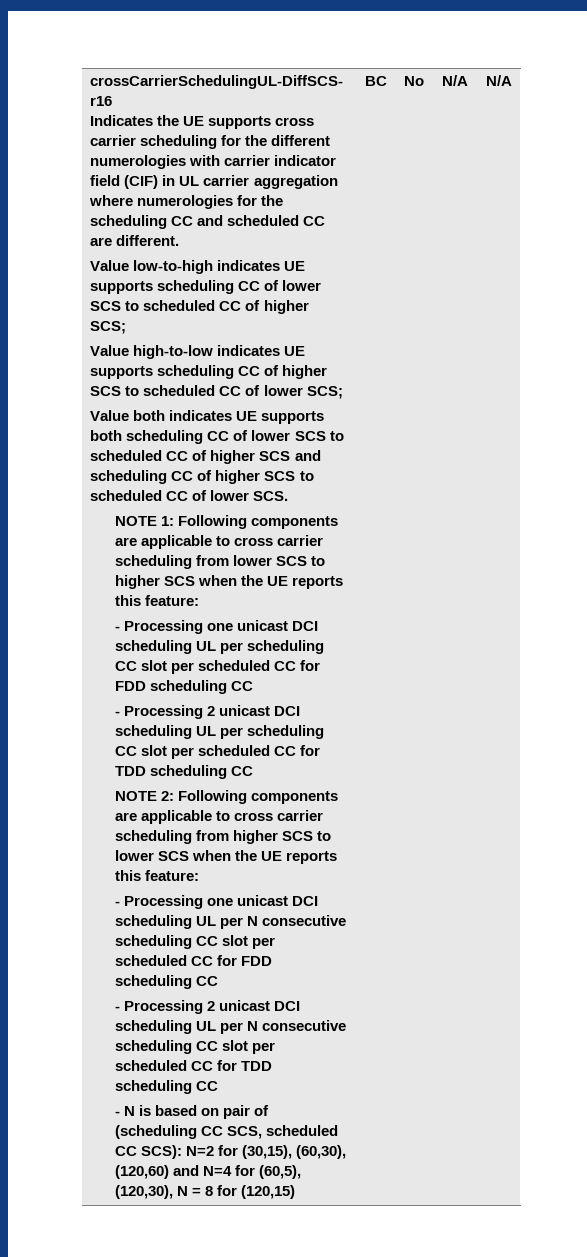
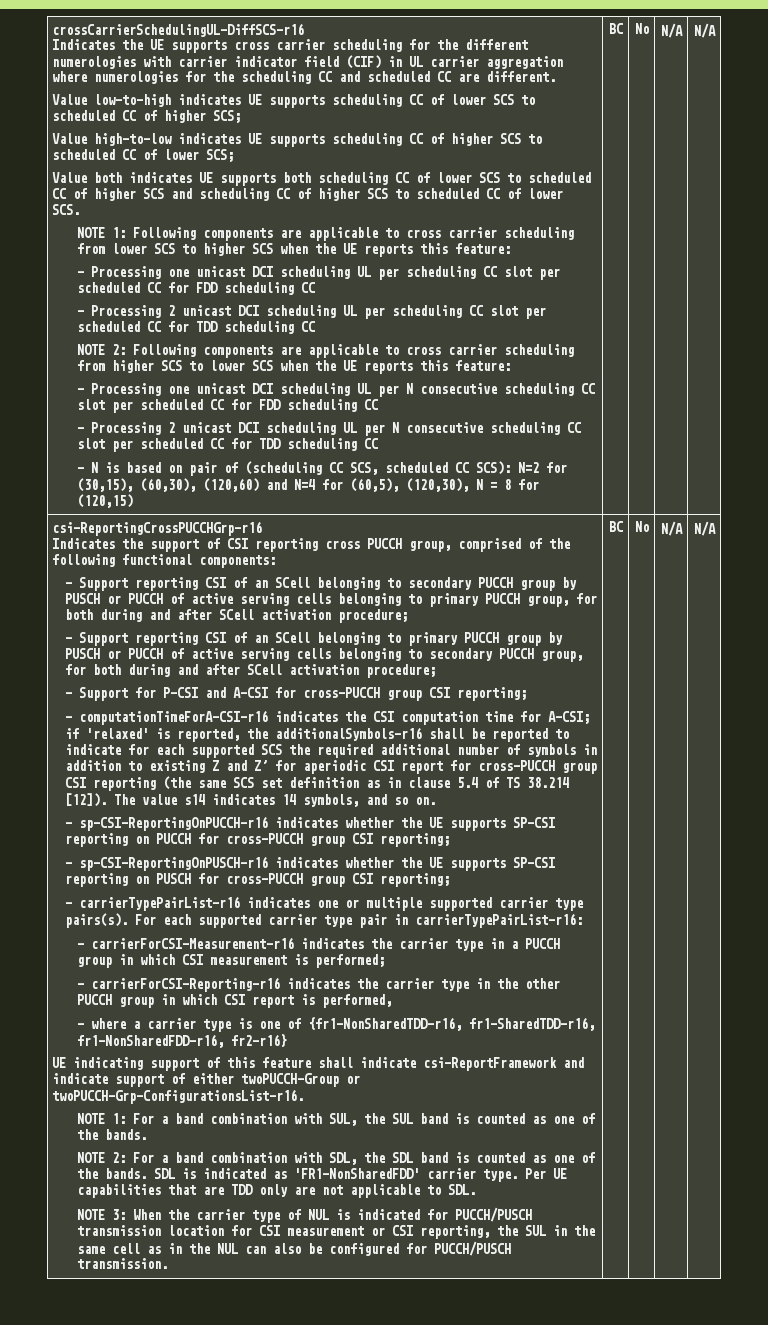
+ csi-ReportingCrossPUCCHGrp-r16
+ Indicates the support of CSI reporting cross PUCCH group, comprised of the following functional components:
+ - Support reporting CSI of an SCell belonging to secondary PUCCH group by PUSCH or PUCCH of active serving cells belonging to primary PUCCH group, for both during and after SCell activation procedure;
+ - Support reporting CSI of an SCell belonging to primary PUCCH group by PUSCH or PUCCH of active serving cells belonging to secondary PUCCH group, for both during and after SCell activation procedure;
+ - Support for P-CSI and A-CSI for cross-PUCCH group CSI reporting;
+ - computationTimeForA-CSI-r16 indicates the CSI computation time for A-CSI; if 'relaxed' is reported, the additionalSymbols-r16 shall be reported to indicate for each supported SCS the required additional number of symbols in addition to existing Z and Z’ for aperiodic CSI report for cross-PUCCH group CSI reporting (the same SCS set definition as in clause 5.4 of TS 38.214 [12]). The value s14 indicates 14 symbols, and so on.
+ - sp-CSI-ReportingOnPUCCH-r16 indicates whether the UE supports SP-CSI reporting on PUCCH for cross-PUCCH group CSI reporting;
+ - sp-CSI-ReportingOnPUSCH-r16 indicates whether the UE supports SP-CSI reporting on PUSCH for cross-PUCCH group CSI reporting;
+ - carrierTypePairList-r16 indicates one or multiple supported carrier type pairs(s). For each supported carrier type pair in carrierTypePairList-r16:
+ - carrierForCSI-Measurement-r16 indicates the carrier type in a PUCCH group in which CSI measurement is performed;
+ - carrierForCSI-Reporting-r16 indicates the carrier type in the other PUCCH group in which CSI report is performed,
+ - where a carrier type is one of {fr1-NonSharedTDD-r16, fr1-SharedTDD-r16, fr1-NonSharedFDD-r16, fr2-r16}
+ UE indicating support of this feature shall indicate csi-ReportFramework and indicate support of either twoPUCCH-Group or twoPUCCH-Grp-ConfigurationsList-r16.
+ NOTE 1: For a band combination with SUL, the SUL band is counted as one of the bands.
+ NOTE 2: For a band combination with SDL, the SDL band is counted as one of the bands. SDL is indicated as 'FR1-NonSharedFDD' carrier type. Per UE capabilities that are TDD only are not applicable to SDL.
+ NOTE 3: When the carrier type of NUL is indicated for PUCCH/PUSCH transmission location for CSI measurement or CSI reporting, the SUL in the same cell as in the NUL can also be configured for PUCCH/PUSCH transmission. | BC | No | N/A | N/A

